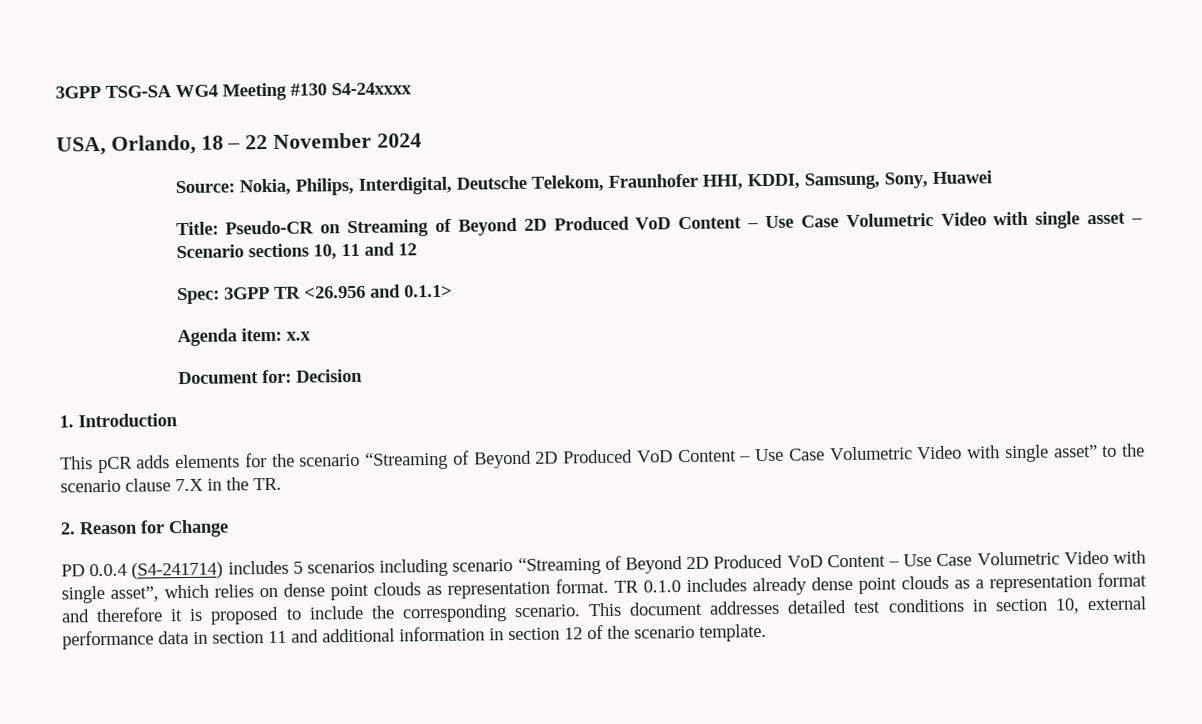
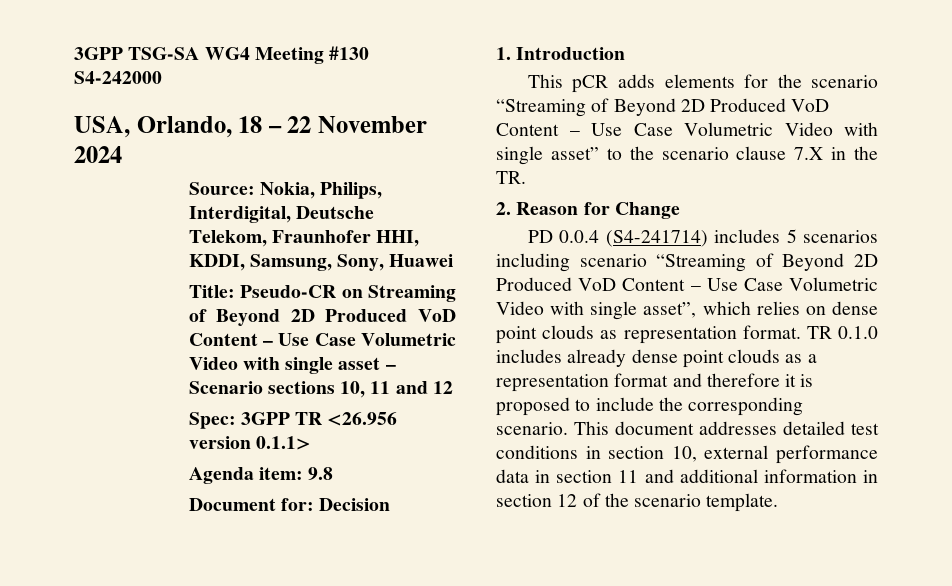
- 3GPP TSG-SA WG4 Meeting #130 S4-24xxxx
+ 3GPP TSG-SA WG4 Meeting #130 S4-242000
- Spec: 3GPP TR <26.956 and 0.1.1>
+ Spec: 3GPP TR <26.956 version 0.1.1>
- Agenda item: x.x
+ Agenda item: 9.8

